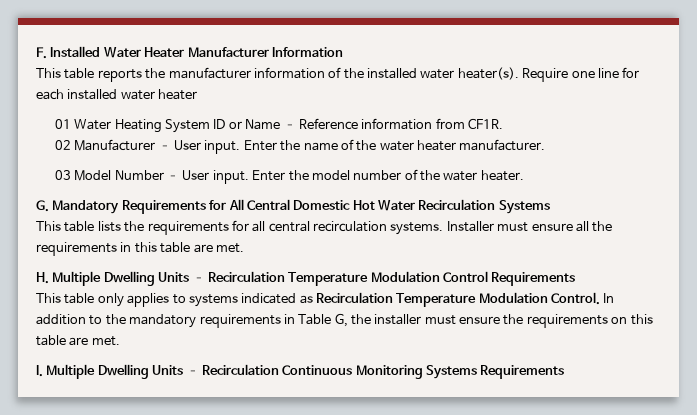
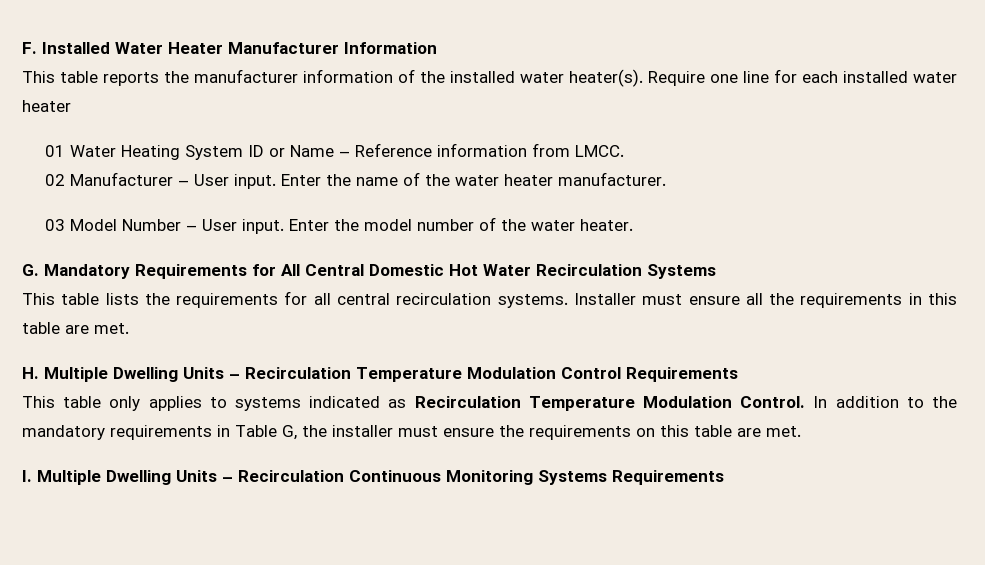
- 01 Water Heating System ID or Name – Reference information from CF1R.
+ 01 Water Heating System ID or Name – Reference information from LMCC.

